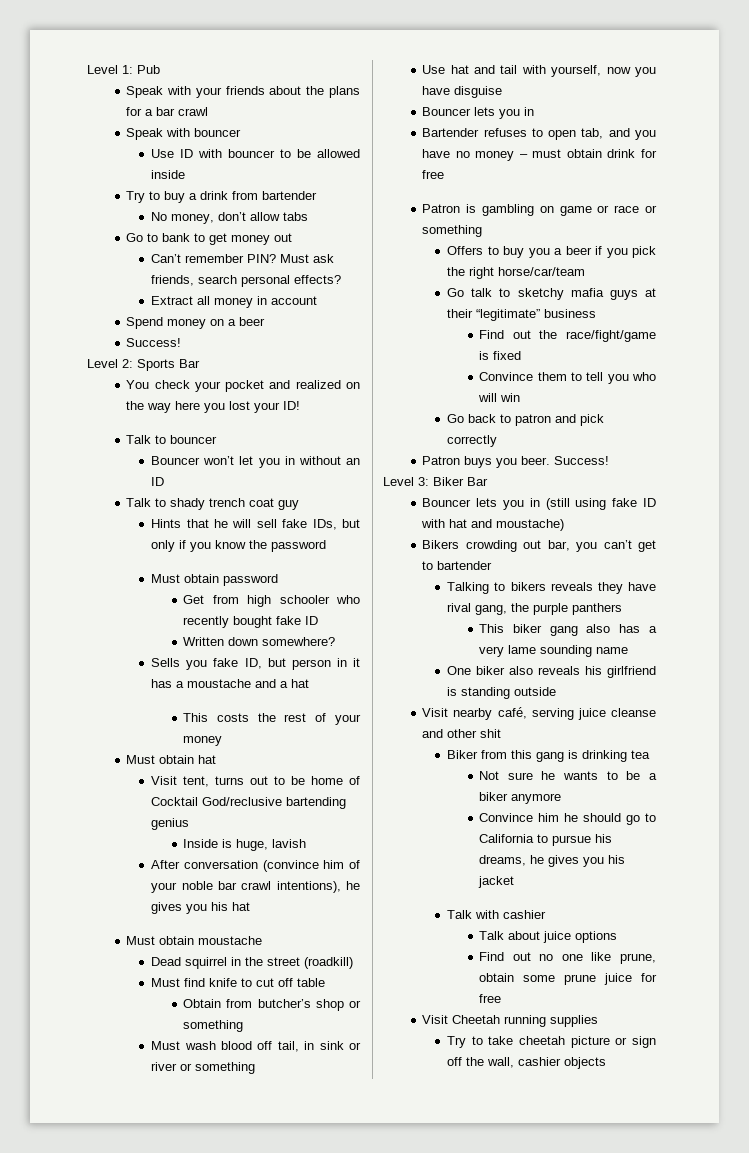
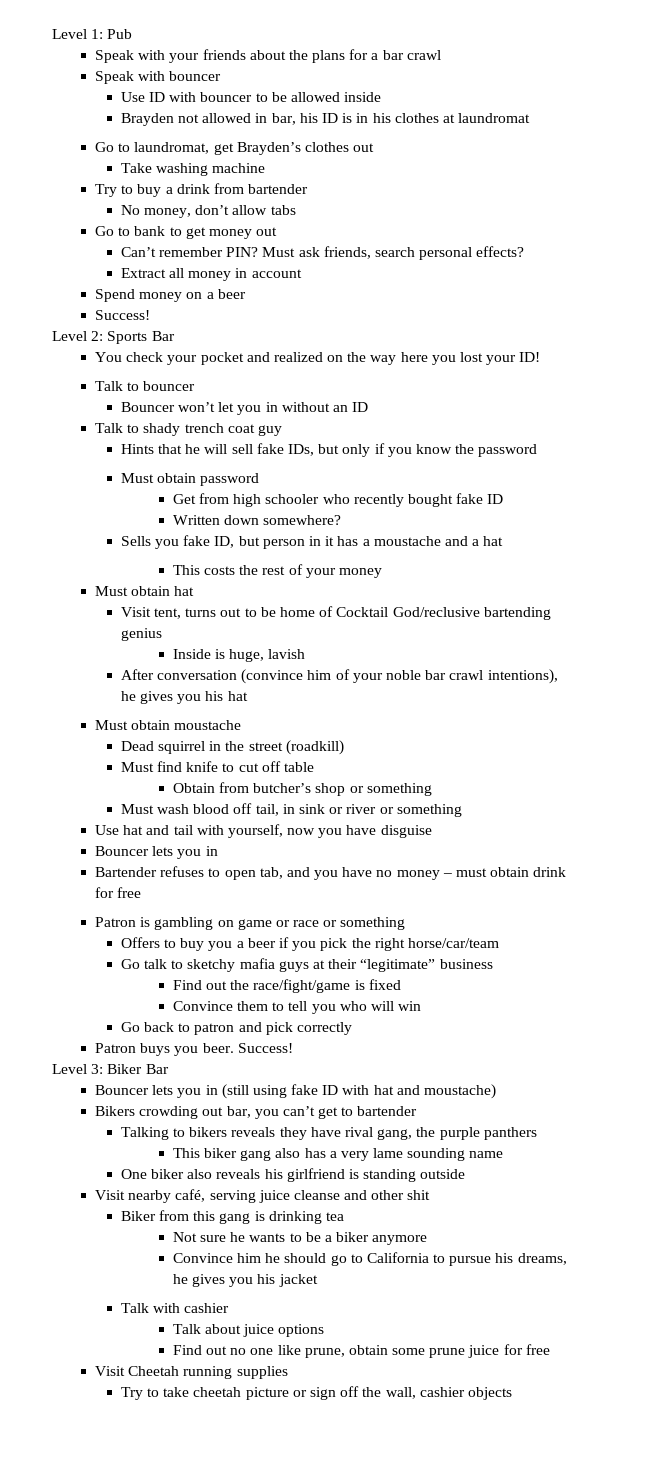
+ Brayden not allowed in bar, his ID is in his clothes at laundromat
+ Go to laundromat, get Brayden’s clothes out
+ Take washing machine

